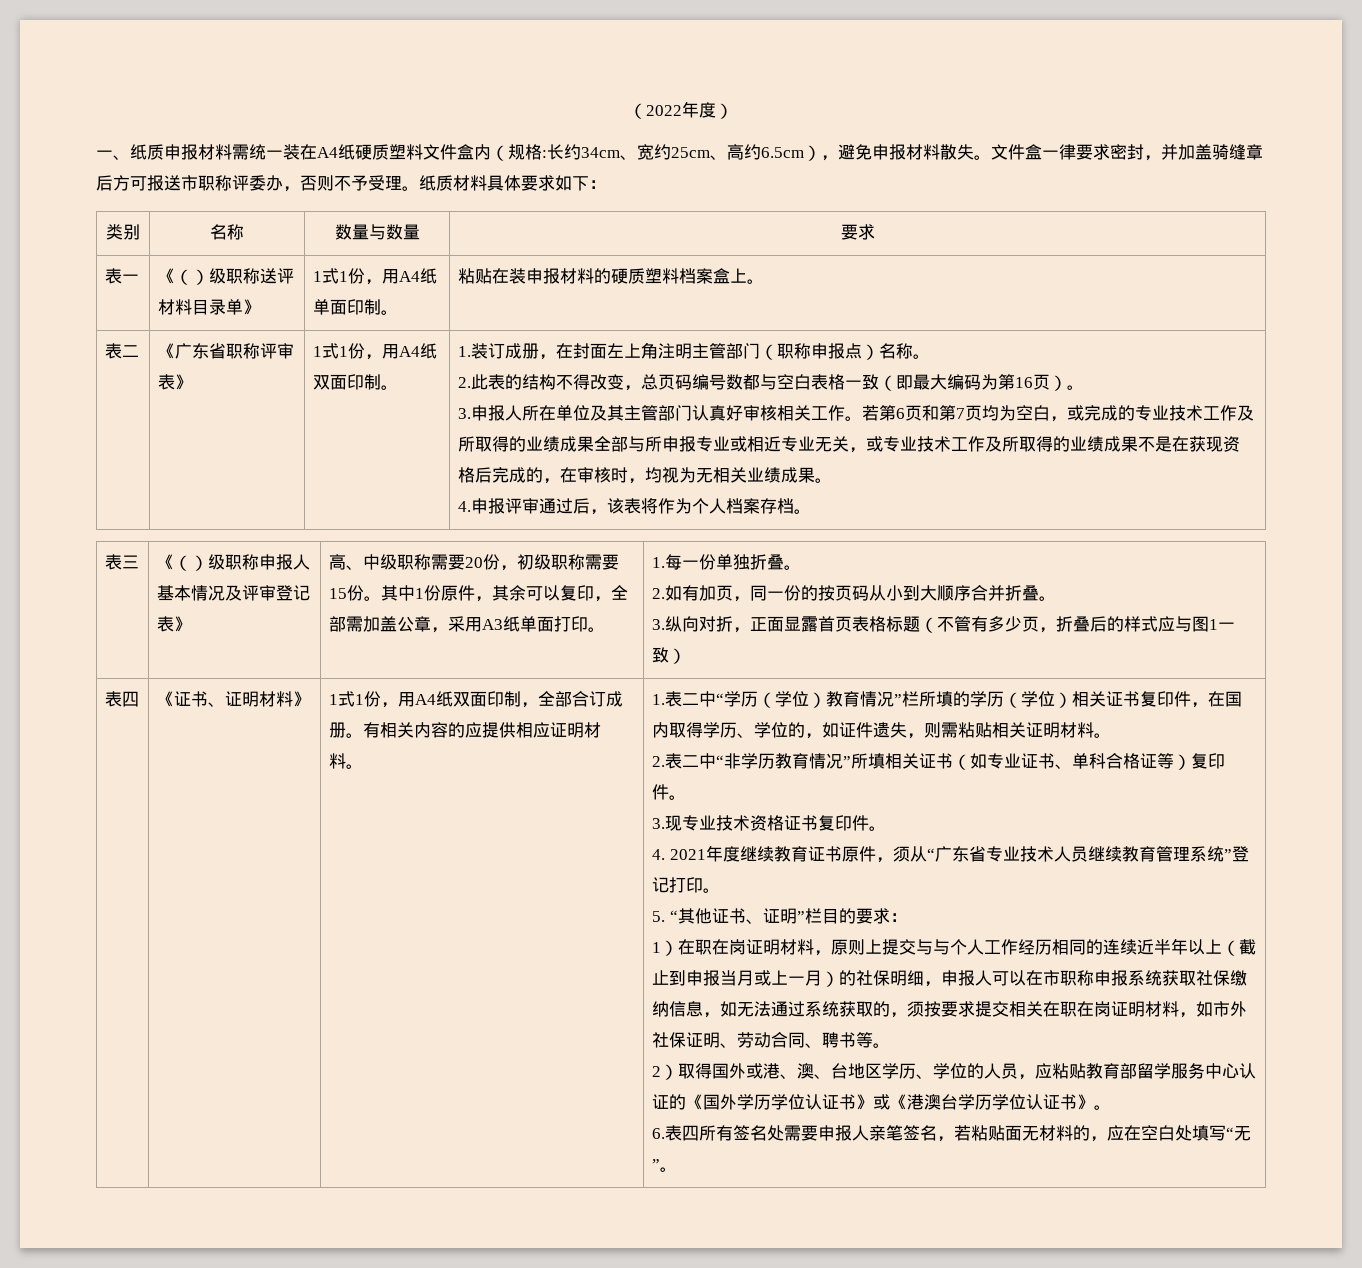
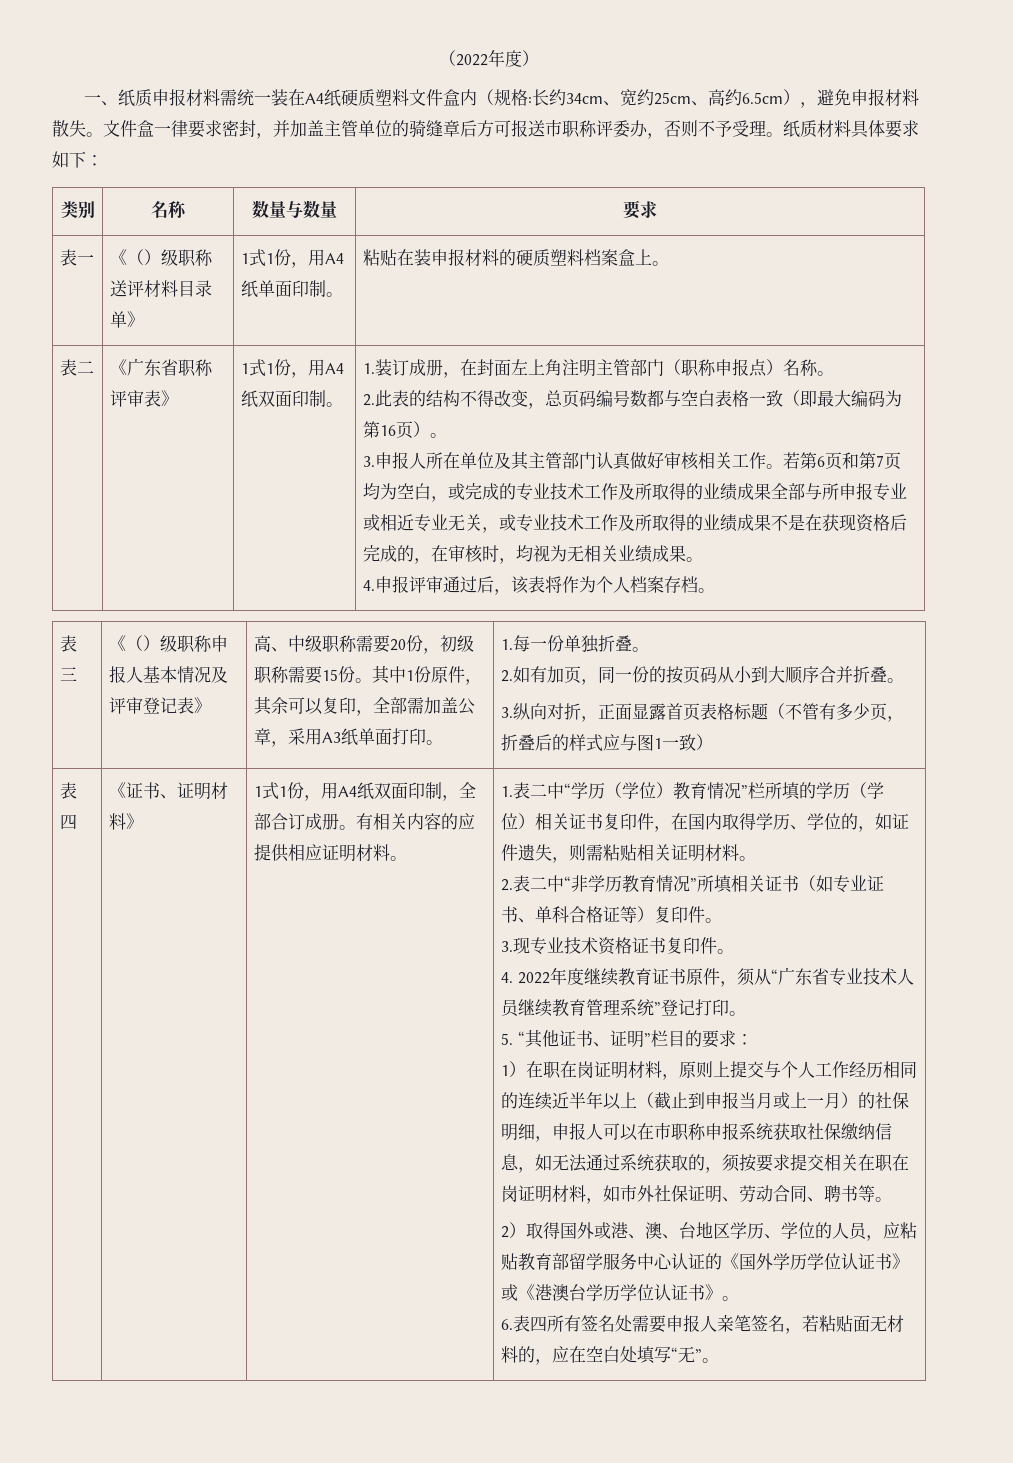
- 文件盒一律要求密封，并加盖骑缝章后方可报送市职称评委办，否则不予受理。
+ 文件盒一律要求密封，并加盖主管单位的骑缝章后方可报送市职称评委办，否则不予受理。
- 3.申报人所在单位及其主管部门认真好审核相关工作。
+ 3.申报人所在单位及其主管部门认真做好审核相关工作。
- 4. 2021年度继续教育证书原件，须从“广东省专业技术人员继续教育管理系统”登记打印。
+ 4. 2022年度继续教育证书原件，须从“广东省专业技术人员继续教育管理系统”登记打印。
- 1）在职在岗证明材料，原则上提交与与个人工作经历相同的连续近半年以上（截止到申报当月或上一月）的社保明细，申报人可以在市职称申报系统获取社保缴纳信息，如无法通过系统获取的，须按要求提交相关在职在岗证明材料，如市外社保证明、劳动合同、聘书等。
+ 1）在职在岗证明材料，原则上提交与个人工作经历相同的连续近半年以上（截止到申报当月或上一月）的社保明细，申报人可以在市职称申报系统获取社保缴纳信息，如无法通过系统获取的，须按要求提交相关在职在岗证明材料，如市外社保证明、劳动合同、聘书等。

